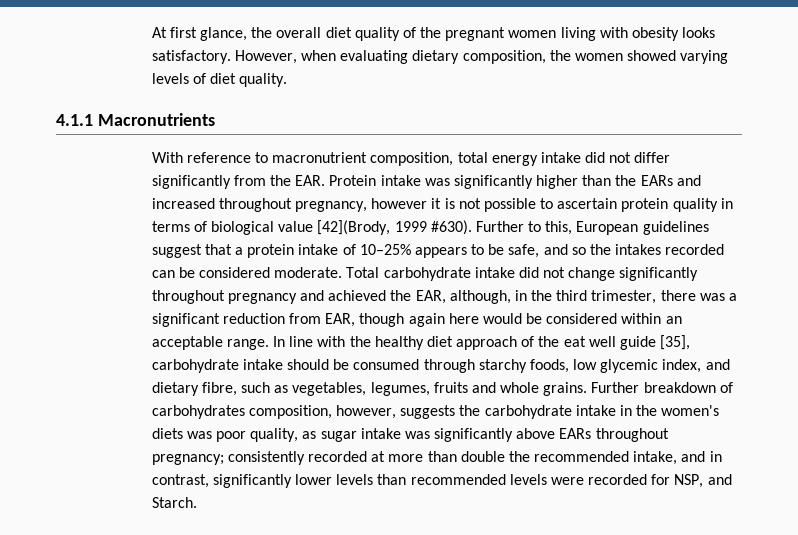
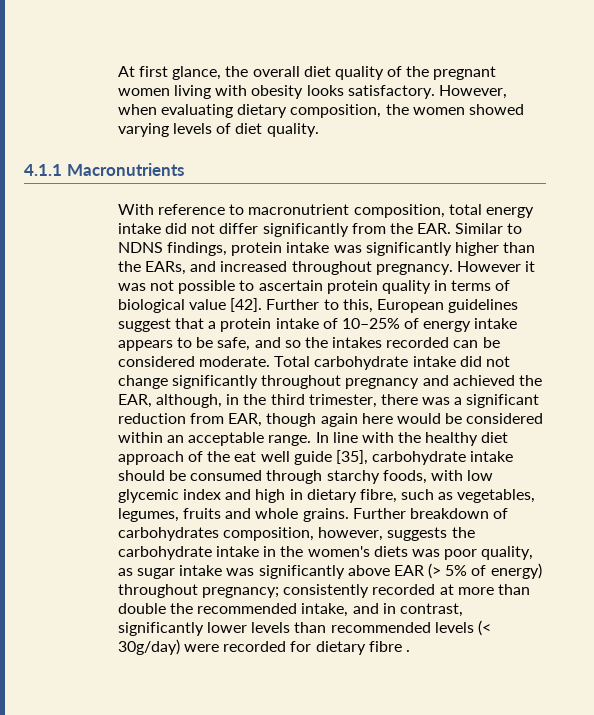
- With reference to macronutrient composition, total energy intake did not differ significantly from the EAR. Protein intake was significantly higher than the EARs and increased throughout pregnancy, however it is not possible to ascertain protein quality in terms of biological value [42](Brody, 1999 #630).
+ With reference to macronutrient composition, total energy intake did not differ significantly from the EAR. Similar to NDNS findings, protein intake was significantly higher than the EARs, and increased throughout pregnancy. However it was not possible to ascertain protein quality in terms of biological value [42].
- Further to this, European guidelines suggest that a protein intake of 10–25% appears to be safe, and so the intakes recorded can be considered moderate.
+ Further to this, European guidelines suggest that a protein intake of 10–25% of energy intake appears to be safe, and so the intakes recorded can be considered moderate.
- In line with the healthy diet approach of the eat well guide [35], carbohydrate intake should be consumed through starchy foods, low glycemic index, and dietary fibre, such as vegetables, legumes, fruits and whole grains.
+ In line with the healthy diet approach of the eat well guide [35], carbohydrate intake should be consumed through starchy foods, with low glycemic index and high in dietary fibre, such as vegetables, legumes, fruits and whole grains.
- Further breakdown of carbohydrates composition, however, suggests the carbohydrate intake in the women's diets was poor quality, as sugar intake was significantly above EARs throughout pregnancy; consistently recorded at more than double the recommended intake, and in contrast, significantly lower levels than recommended levels were recorded for NSP, and Starch.
+ Further breakdown of carbohydrates composition, however, suggests the carbohydrate intake in the women's diets was poor quality, as sugar intake was significantly above EAR (> 5% of energy) throughout pregnancy; consistently recorded at more than double the recommended intake, and in contrast, significantly lower levels than recommended levels (< 30g/day) were recorded for dietary fibre .

